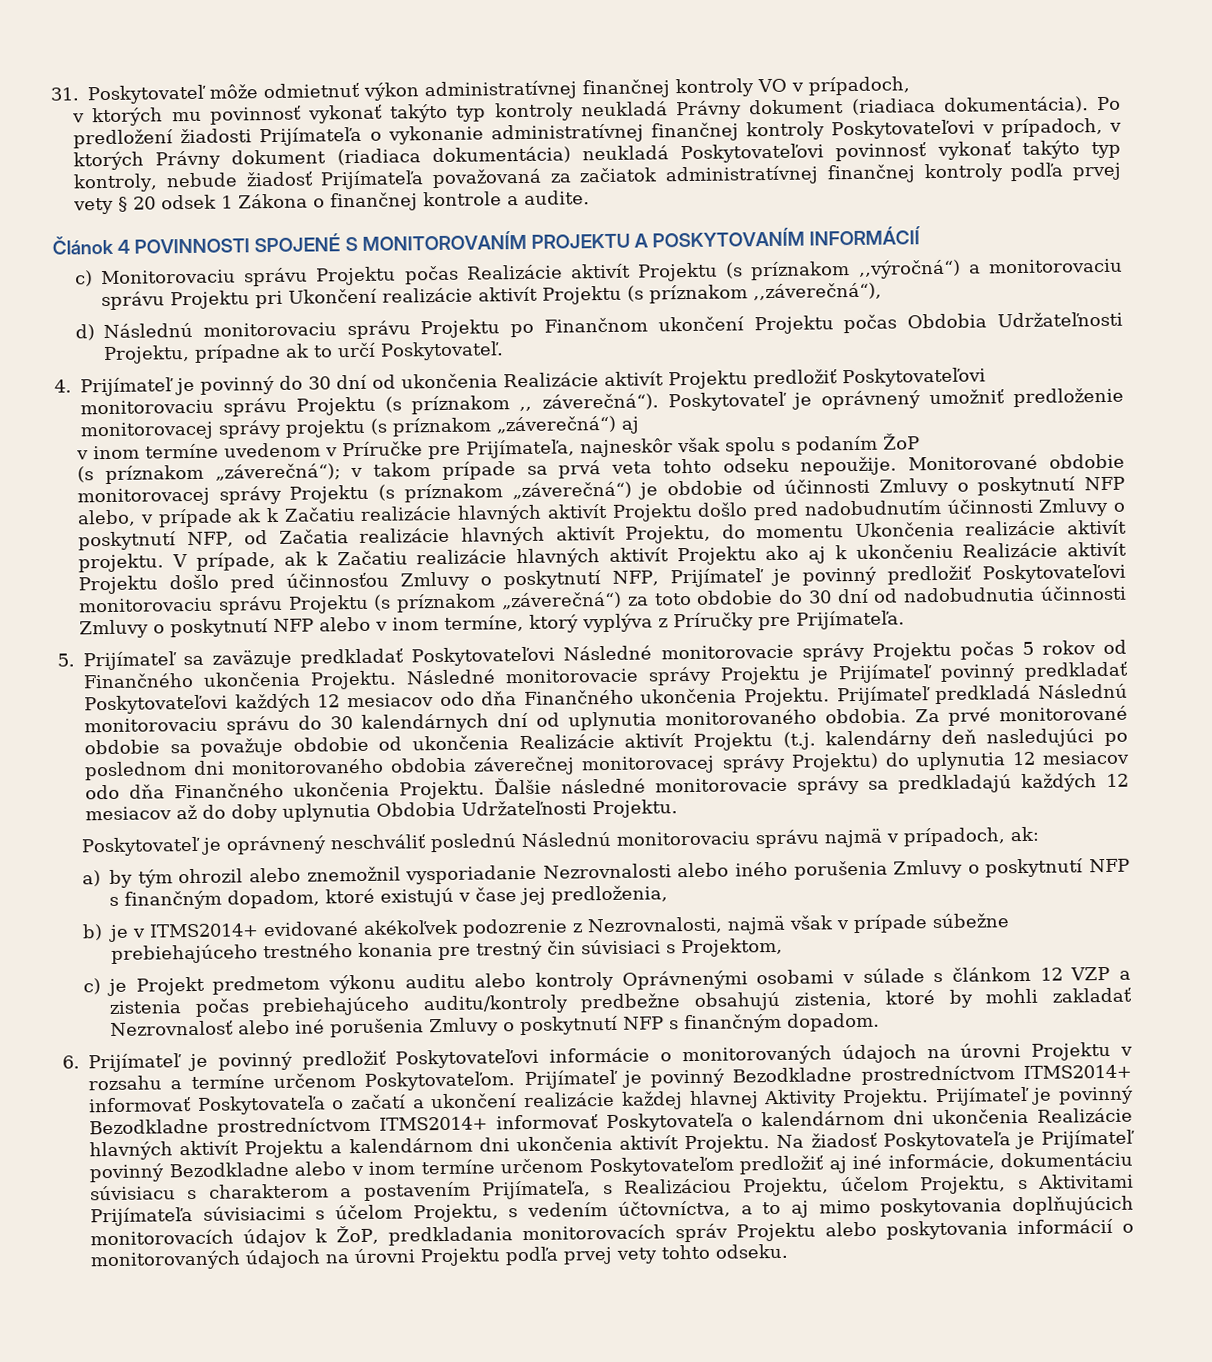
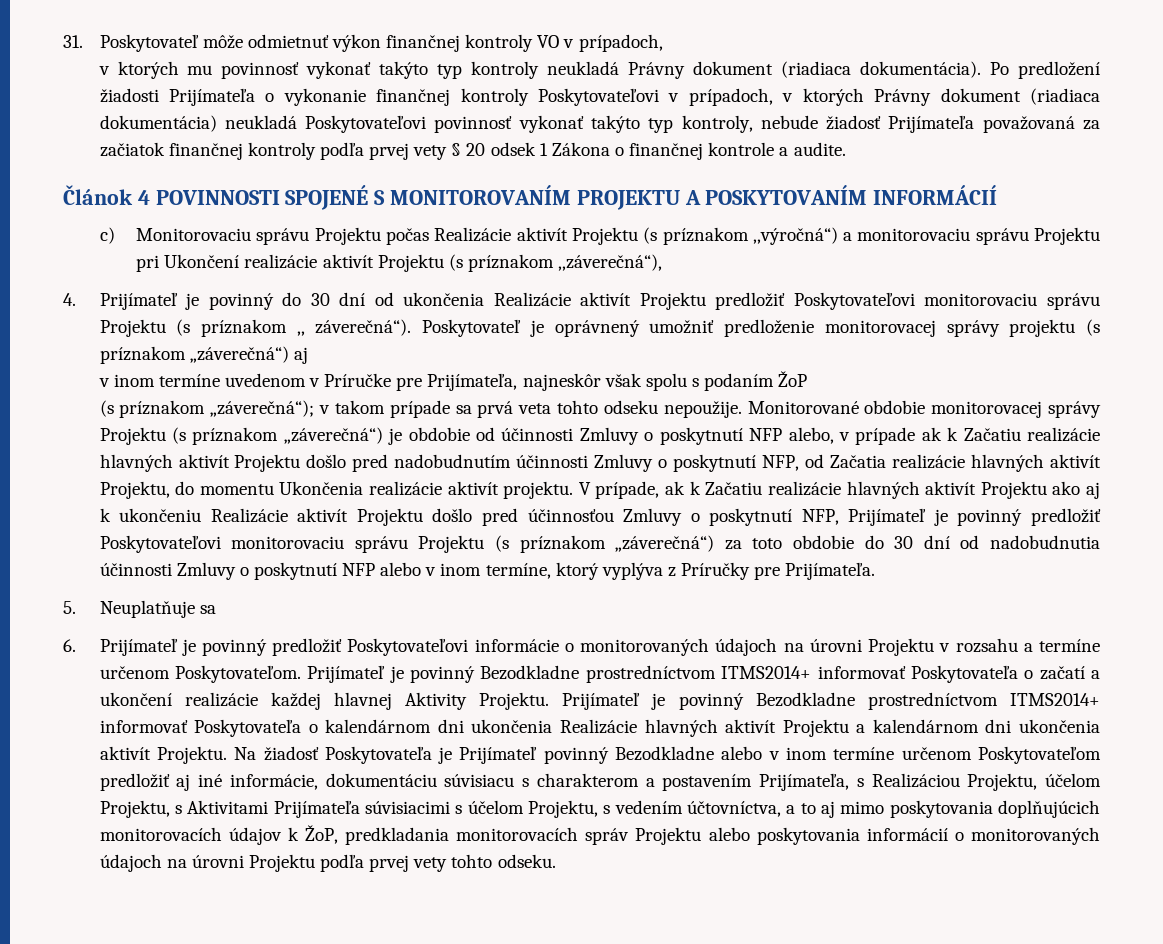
- 31. Poskytovateľ môže odmietnuť výkon administratívnej finančnej kontroly VO v prípadoch,
+ 31. Poskytovateľ môže odmietnuť výkon finančnej kontroly VO v prípadoch,
- Po predložení žiadosti Prijímateľa o vykonanie administratívnej finančnej kontroly Poskytovateľovi v prípadoch, v ktorých Právny dokument (riadiaca dokumentácia) neukladá Poskytovateľovi povinnosť vykonať takýto typ kontroly, nebude žiadosť Prijímateľa považovaná za začiatok administratívnej finančnej kontroly podľa prvej vety § 20 odsek 1 Zákona o finančnej kontrole a audite.
+ Po predložení žiadosti Prijímateľa o vykonanie finančnej kontroly Poskytovateľovi v prípadoch, v ktorých Právny dokument (riadiaca dokumentácia) neukladá Poskytovateľovi povinnosť vykonať takýto typ kontroly, nebude žiadosť Prijímateľa považovaná za začiatok finančnej kontroly podľa prvej vety § 20 odsek 1 Zákona o finančnej kontrole a audite.
- d) Následnú monitorovaciu správu Projektu po Finančnom ukončení Projektu počas Obdobia Udržateľnosti Projektu, prípadne ak to určí Poskytovateľ.
- 5. Prijímateľ sa zaväzuje predkladať Poskytovateľovi Následné monitorovacie správy Projektu počas 5 rokov od Finančného ukončenia Projektu. Následné monitorovacie správy Projektu je Prijímateľ povinný predkladať Poskytovateľovi každých 12 mesiacov odo dňa Finančného ukončenia Projektu. Prijímateľ predkladá Následnú monitorovaciu správu do 30 kalendárnych dní od uplynutia monitorovaného obdobia. Za prvé monitorované obdobie sa považuje obdobie od ukončenia Realizácie aktivít Projektu (t.j. kalendárny deň nasledujúci po poslednom dni monitorovaného obdobia záverečnej monitorovacej správy Projektu) do uplynutia 12 mesiacov odo dňa Finančného ukončenia Projektu. Ďalšie následné monitorovacie správy sa predkladajú každých 12 mesiacov až do doby uplynutia Obdobia Udržateľnosti Projektu.
- Poskytovateľ je oprávnený neschváliť poslednú Následnú monitorovaciu správu najmä v prípadoch, ak:
- a) by tým ohrozil alebo znemožnil vysporiadanie Nezrovnalosti alebo iného porušenia Zmluvy o poskytnutí NFP s finančným dopadom, ktoré existujú v čase jej predloženia,
- b) je v ITMS2014+ evidované akékoľvek podozrenie z Nezrovnalosti, najmä však v prípade súbežne prebiehajúceho trestného konania pre trestný čin súvisiaci s Projektom,
- c) je Projekt predmetom výkonu auditu alebo kontroly Oprávnenými osobami v súlade s článkom 12 VZP a zistenia počas prebiehajúceho auditu/kontroly predbežne obsahujú zistenia, ktoré by mohli zakladať Nezrovnalosť alebo iné porušenia Zmluvy o poskytnutí NFP s finančným dopadom.
+ 5. Neuplatňuje sa

